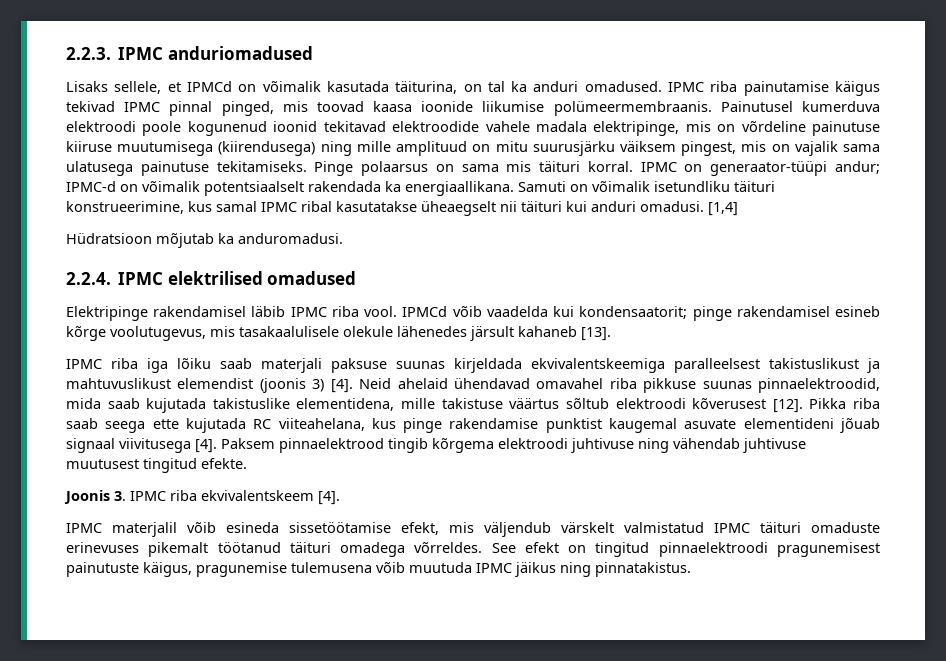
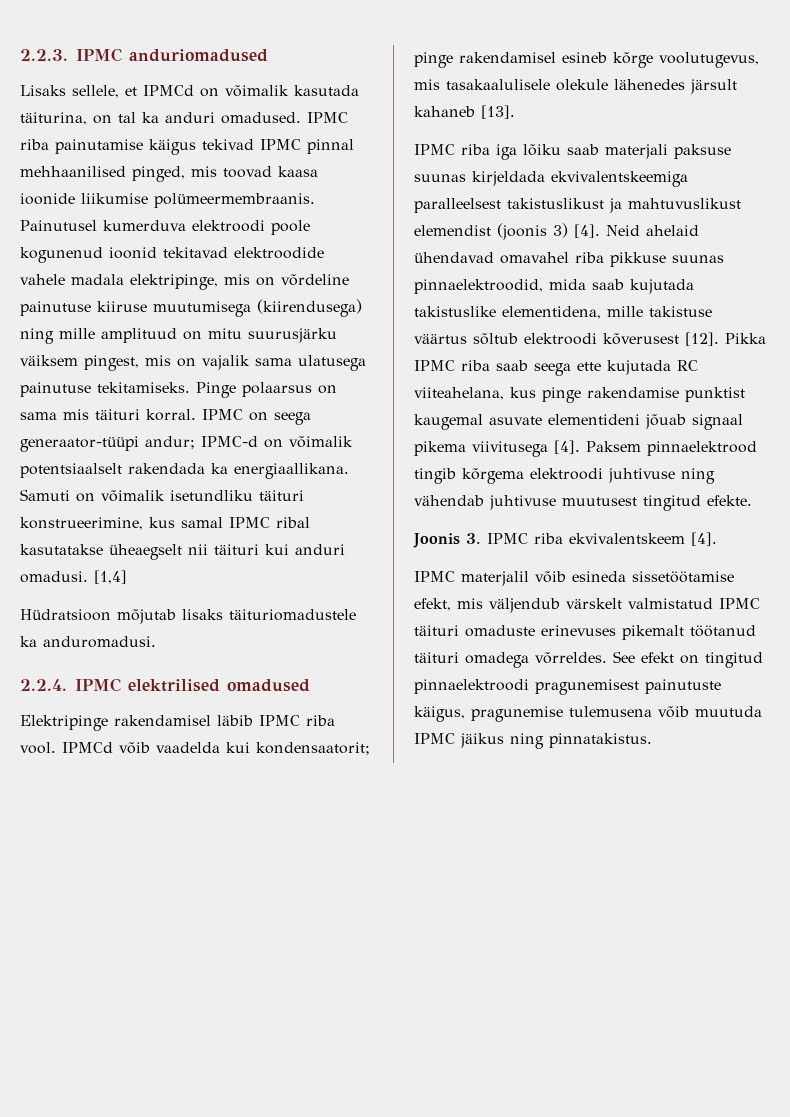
- IPMC riba painutamise käigus tekivad IPMC pinnal pinged, mis toovad kaasa ioonide liikumise polümeermembraanis.
+ IPMC riba painutamise käigus tekivad IPMC pinnal mehhaanilised pinged, mis toovad kaasa ioonide liikumise polümeermembraanis.
- IPMC on generaator-tüüpi andur; IPMC-d on võimalik potentsiaalselt rakendada ka energiaallikana.
+ IPMC on seega generaator-tüüpi andur; IPMC-d on võimalik potentsiaalselt rakendada ka energiaallikana.
- Hüdratsioon mõjutab ka anduromadusi.
+ Hüdratsioon mõjutab lisaks täituriomadustele ka anduromadusi.
- Pikka riba saab seega ette kujutada RC viiteahelana, kus pinge rakendamise punktist kaugemal asuvate elementideni jõuab signaal viivitusega [4].
+ Pikka IPMC riba saab seega ette kujutada RC viiteahelana, kus pinge rakendamise punktist kaugemal asuvate elementideni jõuab signaal pikema viivitusega [4].

